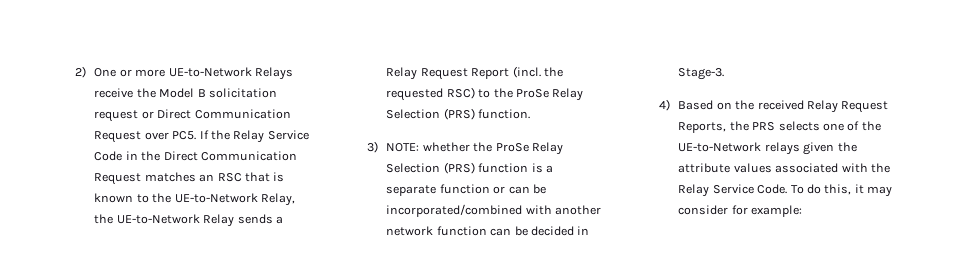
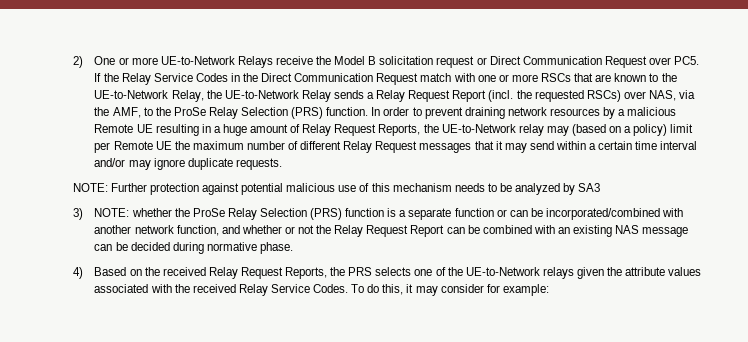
- 2) One or more UE-to-Network Relays receive the Model B solicitation request or Direct Communication Request over PC5. If the Relay Service Code in the Direct Communication Request matches an RSC that is known to the UE-to-Network Relay, the UE-to-Network Relay sends a Relay Request Report (incl. the requested RSC) to the ProSe Relay Selection (PRS) function.
+ 2) One or more UE-to-Network Relays receive the Model B solicitation request or Direct Communication Request over PC5. If the Relay Service Codes in the Direct Communication Request match with one or more RSCs that are known to the UE-to-Network Relay, the UE-to-Network Relay sends a Relay Request Report (incl. the requested RSCs) over NAS, via the AMF, to the ProSe Relay Selection (PRS) function. In order to prevent draining network resources by a malicious Remote UE resulting in a huge amount of Relay Request Reports, the UE-to-Network relay may (based on a policy) limit per Remote UE the maximum number of different Relay Request messages that it may send within a certain time interval and/or may ignore duplicate requests.
+ NOTE: Further protection against potential malicious use of this mechanism needs to be analyzed by SA3
- 3) NOTE: whether the ProSe Relay Selection (PRS) function is a separate function or can be incorporated/combined with another network function can be decided in Stage-3.
+ 3) NOTE: whether the ProSe Relay Selection (PRS) function is a separate function or can be incorporated/combined with another network function, and whether or not the Relay Request Report can be combined with an existing NAS message can be decided during normative phase.
- 4) Based on the received Relay Request Reports, the PRS selects one of the UE-to-Network relays given the attribute values associated with the Relay Service Code.
+ 4) Based on the received Relay Request Reports, the PRS selects one of the UE-to-Network relays given the attribute values associated with the received Relay Service Codes.

